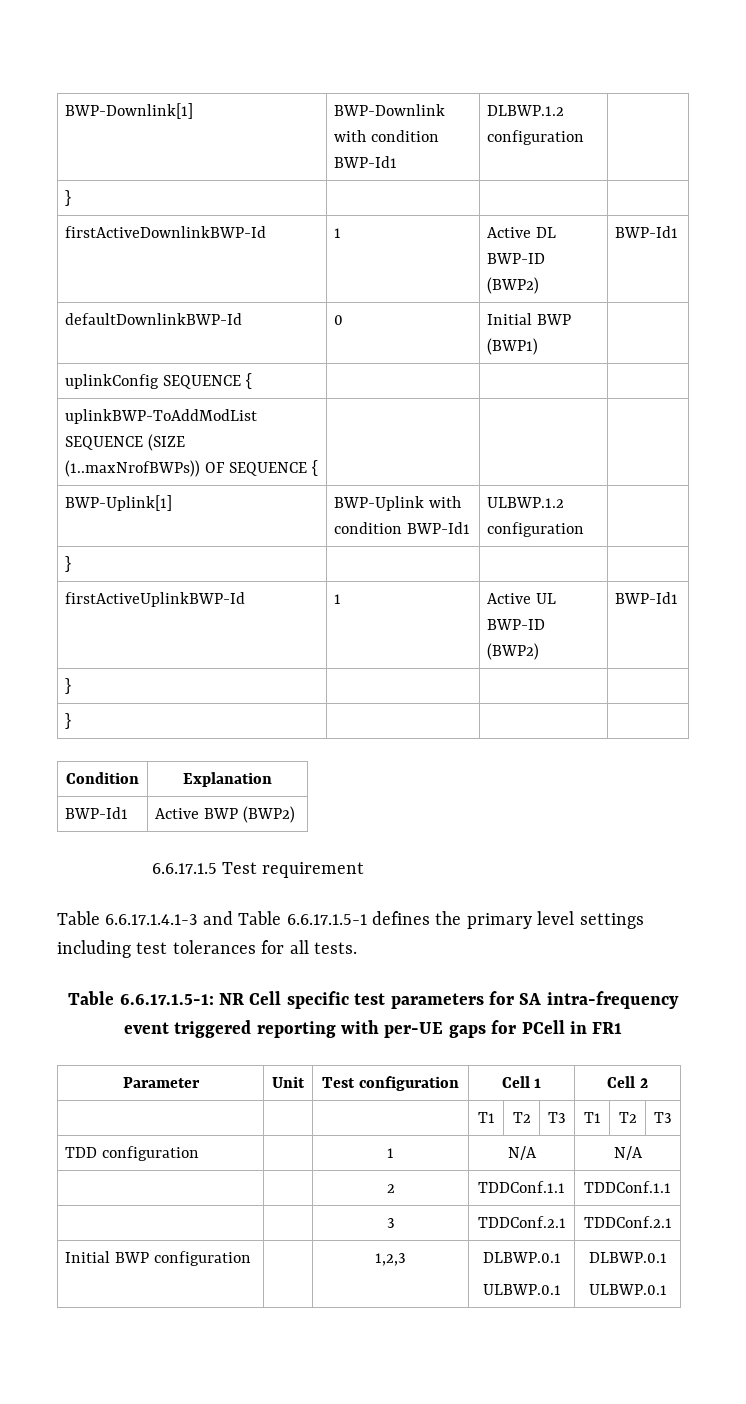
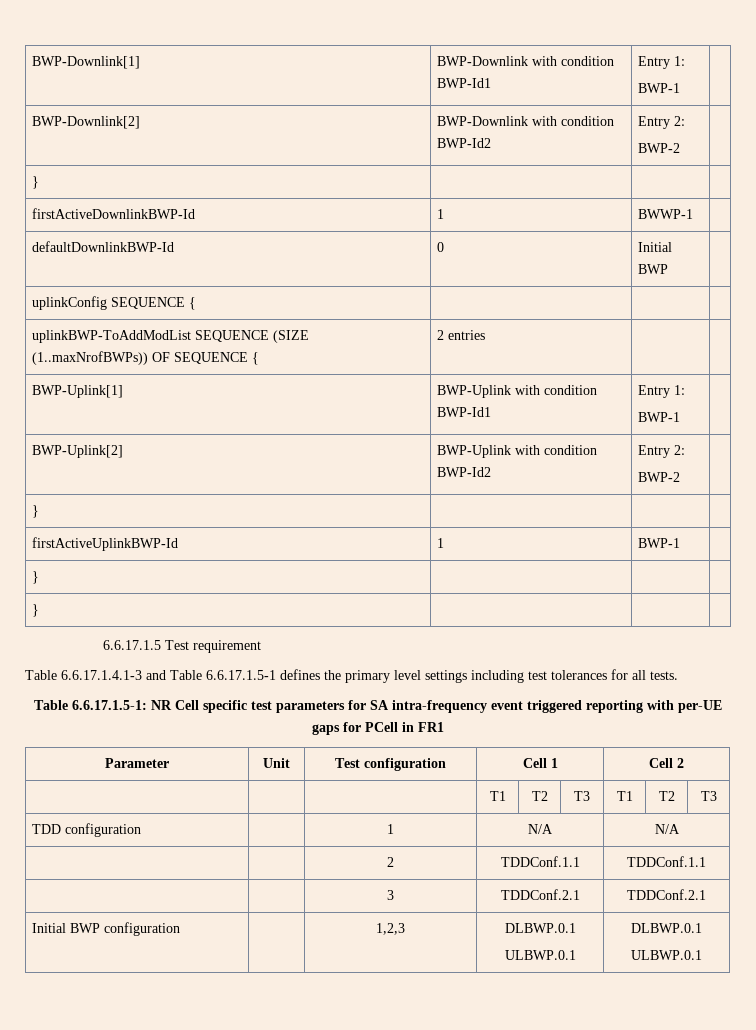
- BWP-Downlink[1] | BWP-Downlink with condition BWP-Id1 | DLBWP.1.2 configuration |
+ BWP-Downlink[1] | BWP-Downlink with condition BWP-Id1 | Entry 1:
+ BWP-1 |
+ BWP-Downlink[2] | BWP-Downlink with condition BWP-Id2 | Entry 2:
+ BWP-2 |
  } | | |
- firstActiveDownlinkBWP-Id | 1 | Active DL BWP-ID (BWP2) | BWP-Id1
+ firstActiveDownlinkBWP-Id | 1 | BWWP-1 |
- defaultDownlinkBWP-Id | 0 | Initial BWP (BWP1) |
+ defaultDownlinkBWP-Id | 0 | Initial BWP |
- uplinkBWP-ToAddModList SEQUENCE (SIZE (1..maxNrofBWPs)) OF SEQUENCE { | | |
+ uplinkBWP-ToAddModList SEQUENCE (SIZE (1..maxNrofBWPs)) OF SEQUENCE { | 2 entries | |
- BWP-Uplink[1] | BWP-Uplink with condition BWP-Id1 | ULBWP.1.2 configuration |
+ BWP-Uplink[1] | BWP-Uplink with condition BWP-Id1 | Entry 1:
+ BWP-1 |
+ BWP-Uplink[2] | BWP-Uplink with condition BWP-Id2 | Entry 2:
+ BWP-2 |
  } | | |
- firstActiveUplinkBWP-Id | 1 | Active UL BWP-ID (BWP2) | BWP-Id1
+ firstActiveUplinkBWP-Id | 1 | BWP-1 |
  } | | |
  } | | |
- Condition | Explanation
- BWP-Id1 | Active BWP (BWP2)

